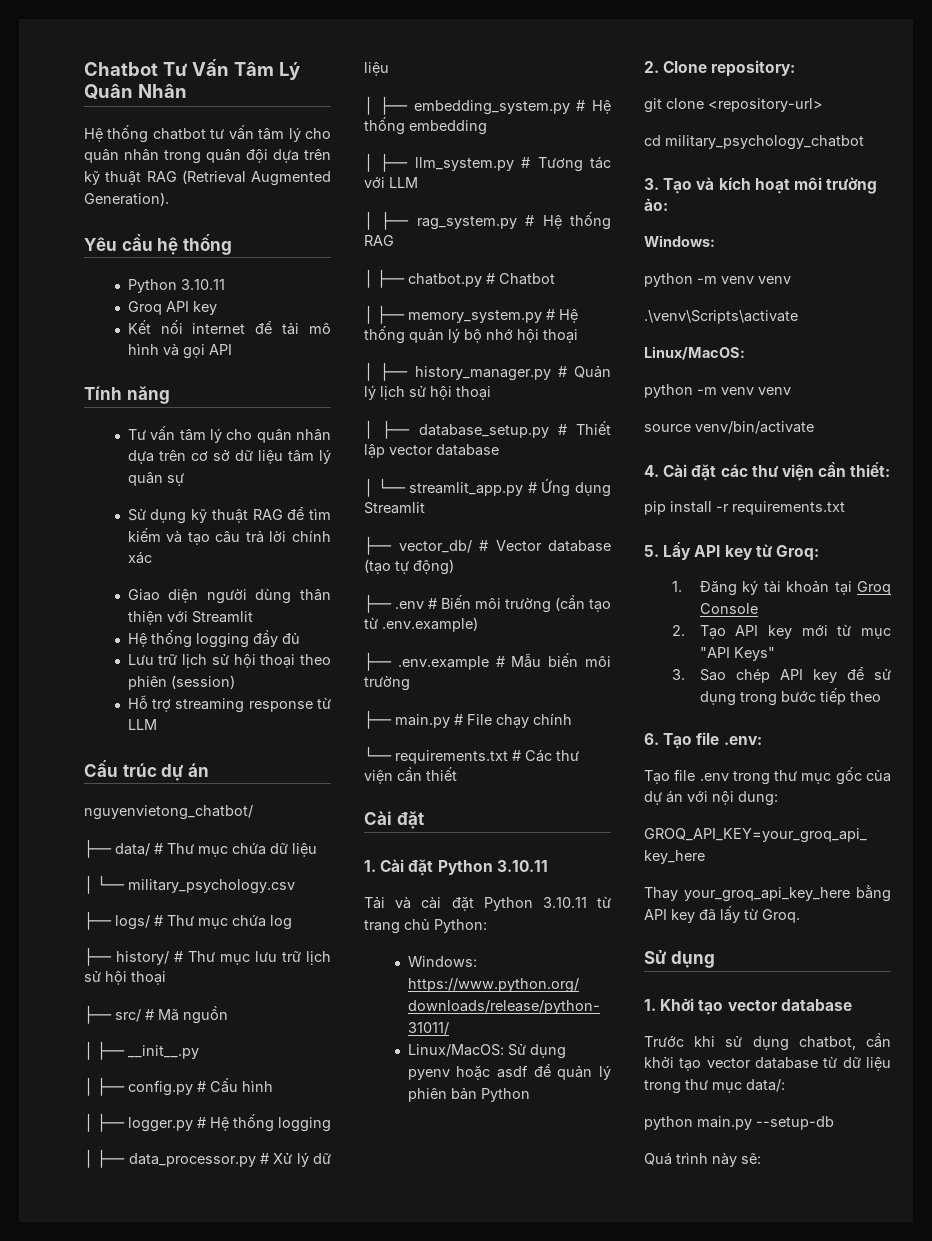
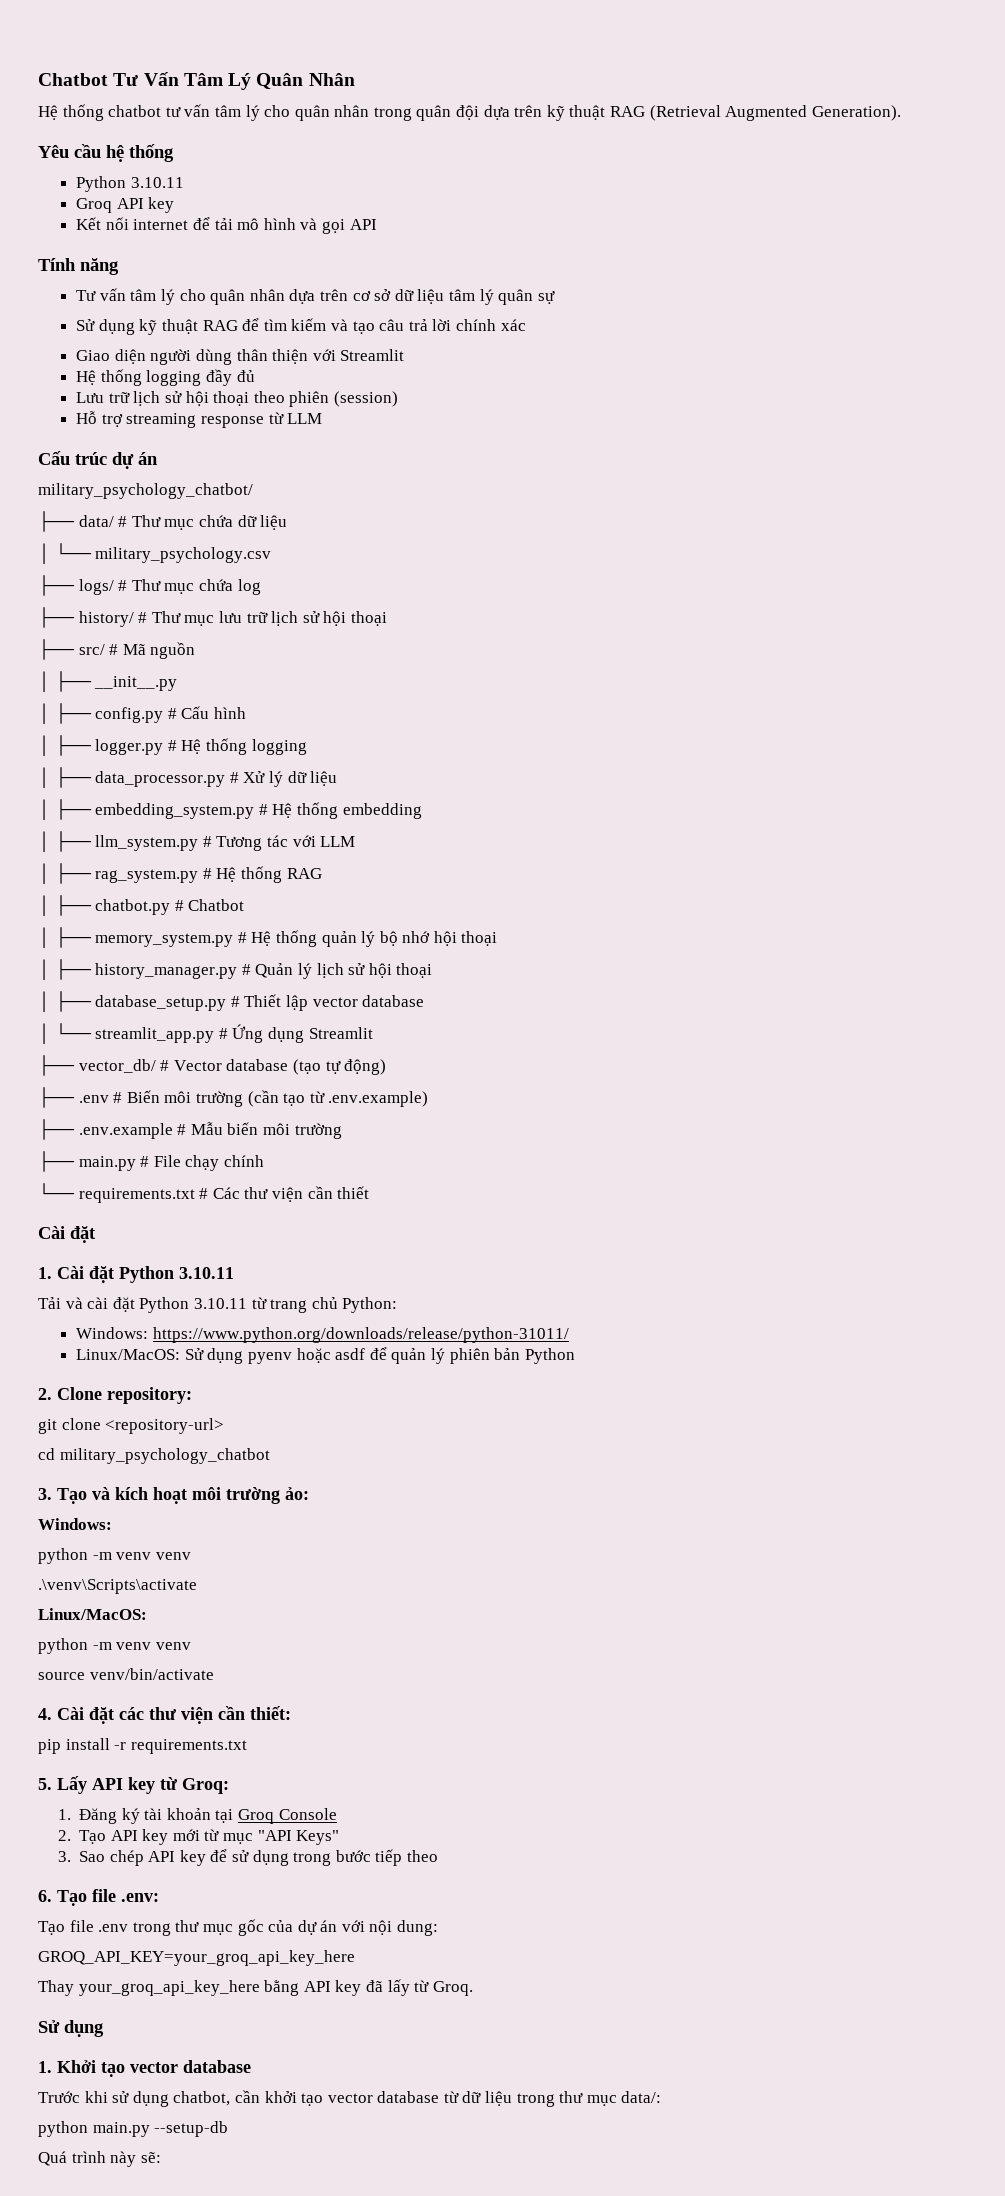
- nguyenvietong_chatbot/
+ military_psychology_chatbot/

